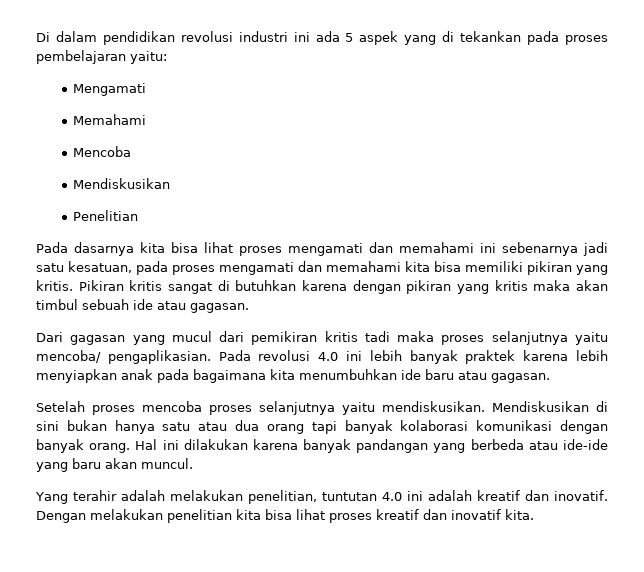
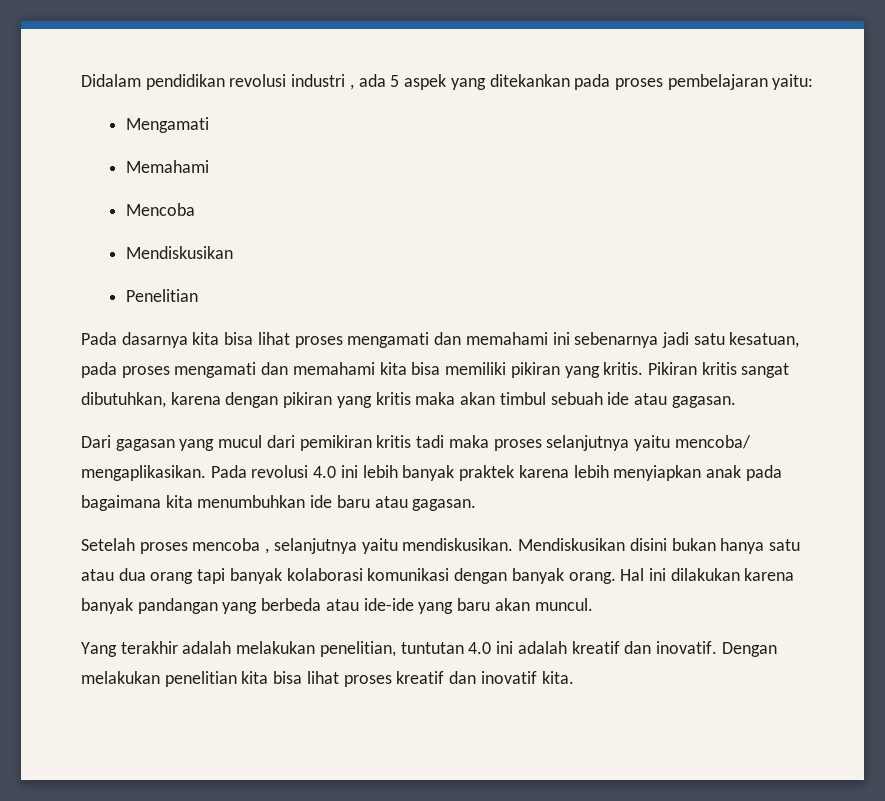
- Di dalam pendidikan revolusi industri ini ada 5 aspek yang di tekankan pada proses pembelajaran yaitu:
+ Didalam pendidikan revolusi industri , ada 5 aspek yang ditekankan pada proses pembelajaran yaitu:
- Pikiran kritis sangat di butuhkan karena dengan pikiran yang kritis maka akan timbul sebuah ide atau gagasan.
+ Pikiran kritis sangat dibutuhkan, karena dengan pikiran yang kritis maka akan timbul sebuah ide atau gagasan.
- Dari gagasan yang mucul dari pemikiran kritis tadi maka proses selanjutnya yaitu mencoba/ pengaplikasian.
+ Dari gagasan yang mucul dari pemikiran kritis tadi maka proses selanjutnya yaitu mencoba/ mengaplikasikan.
- Setelah proses mencoba proses selanjutnya yaitu mendiskusikan.
+ Setelah proses mencoba , selanjutnya yaitu mendiskusikan.
- Mendiskusikan di sini bukan hanya satu atau dua orang tapi banyak kolaborasi komunikasi dengan banyak orang.
+ Mendiskusikan disini bukan hanya satu atau dua orang tapi banyak kolaborasi komunikasi dengan banyak orang.
- Yang terahir adalah melakukan penelitian, tuntutan 4.0 ini adalah kreatif dan inovatif.
+ Yang terakhir adalah melakukan penelitian, tuntutan 4.0 ini adalah kreatif dan inovatif.

